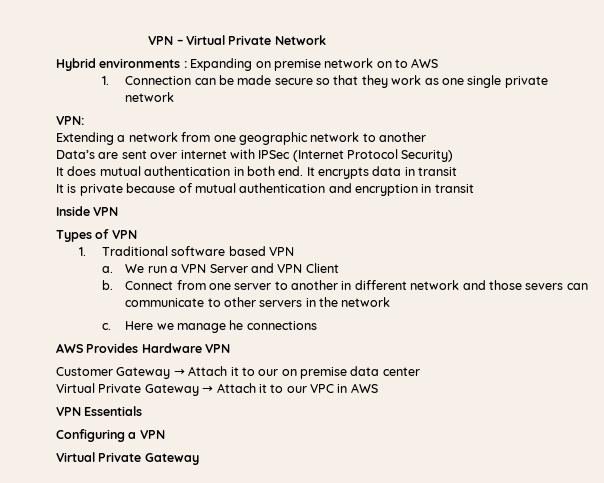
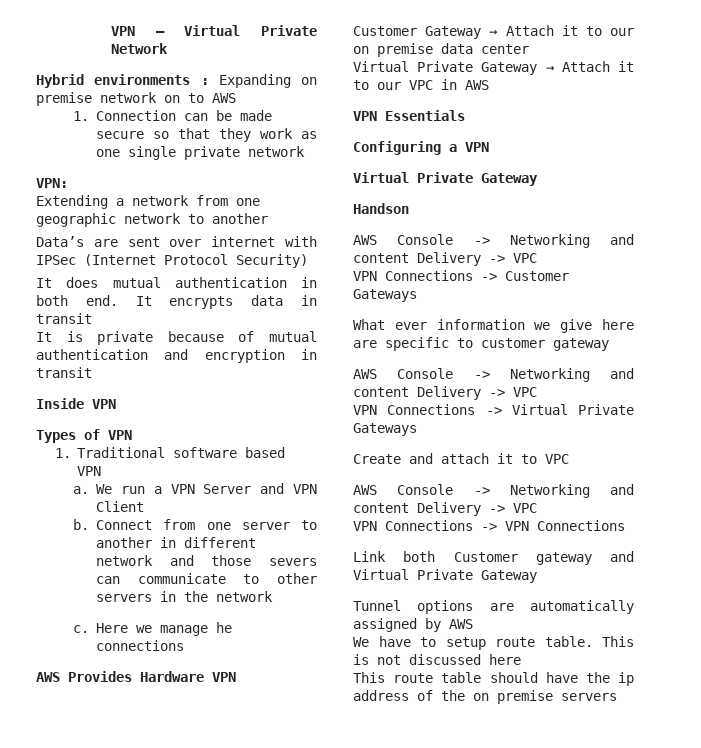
+ Handson
+ AWS Console -> Networking and content Delivery -> VPC
+ VPN Connections -> Customer Gateways
+ What ever information we give here are specific to customer gateway
+ AWS Console -> Networking and content Delivery -> VPC
+ VPN Connections -> Virtual Private Gateways
+ Create and attach it to VPC
+ AWS Console -> Networking and content Delivery -> VPC
+ VPN Connections -> VPN Connections
+ Link both Customer gateway and Virtual Private Gateway
+ Tunnel options are automatically assigned by AWS
+ We have to setup route table. This is not discussed here
+ This route table should have the ip address of the on premise servers

